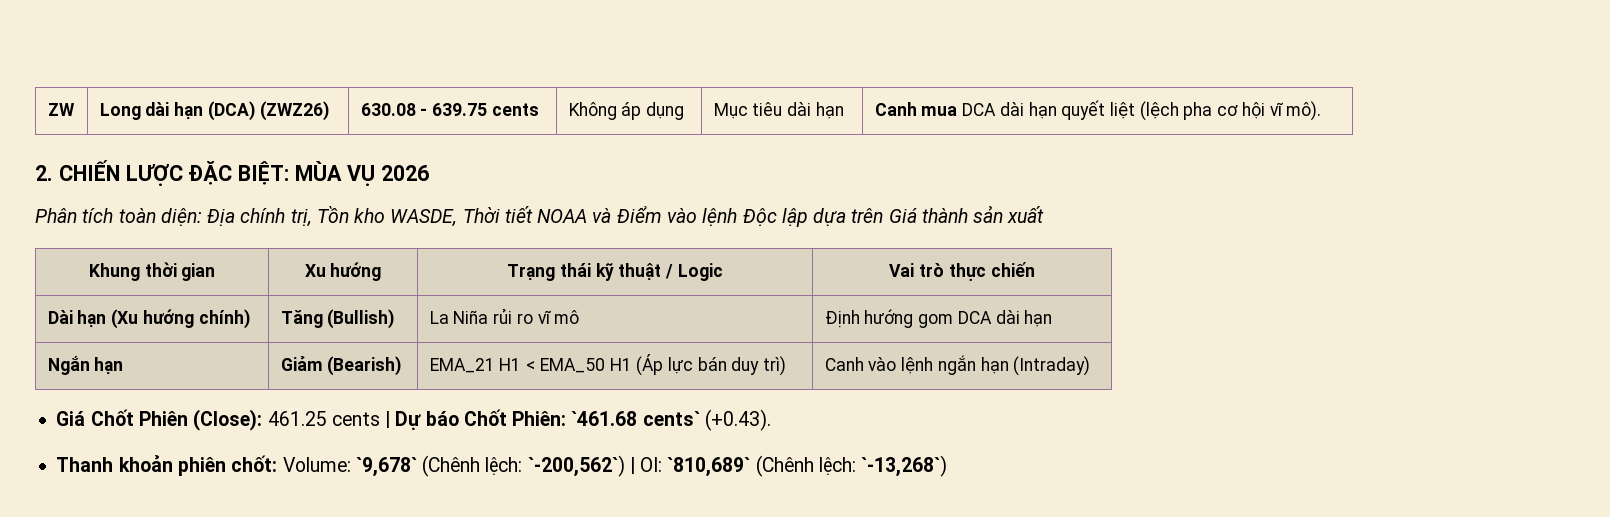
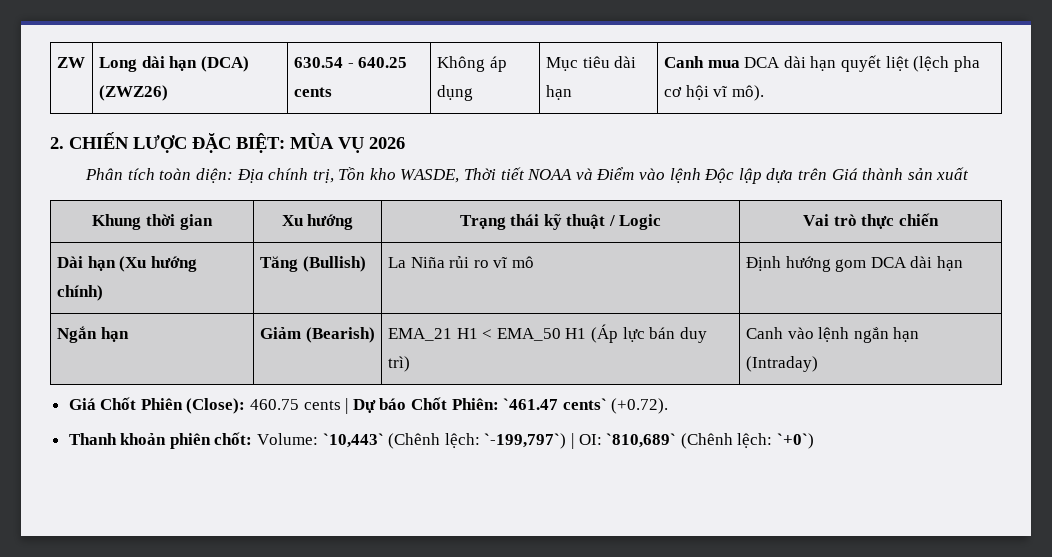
- ZW | Long dài hạn (DCA) (ZWZ26) | 630.08 - 639.75 cents | Không áp dụng | Mục tiêu dài hạn | Canh mua DCA dài hạn quyết liệt (lệch pha cơ hội vĩ mô).
+ ZW | Long dài hạn (DCA) (ZWZ26) | 630.54 - 640.25 cents | Không áp dụng | Mục tiêu dài hạn | Canh mua DCA dài hạn quyết liệt (lệch pha cơ hội vĩ mô).
- Giá Chốt Phiên (Close): 461.25 cents | Dự báo Chốt Phiên: `461.68 cents` (+0.43).
+ Giá Chốt Phiên (Close): 460.75 cents | Dự báo Chốt Phiên: `461.47 cents` (+0.72).
- Thanh khoản phiên chốt: Volume: `9,678` (Chênh lệch: `-200,562`) | OI: `810,689` (Chênh lệch: `-13,268`)
+ Thanh khoản phiên chốt: Volume: `10,443` (Chênh lệch: `-199,797`) | OI: `810,689` (Chênh lệch: `+0`)

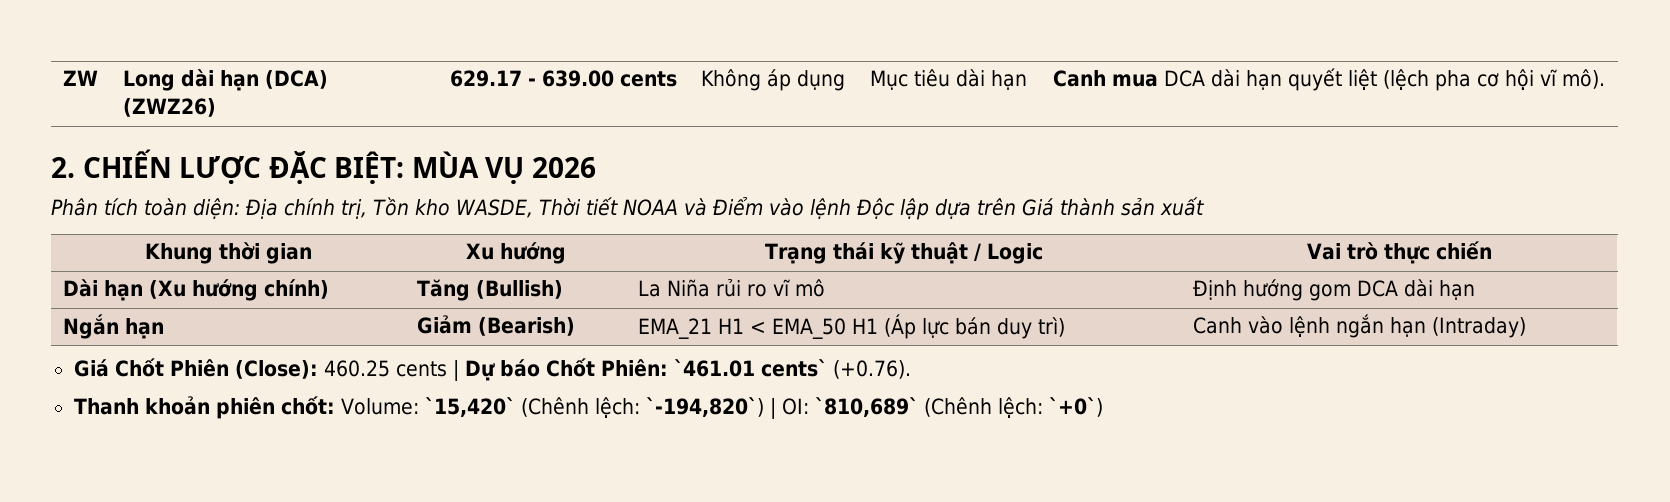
- ZW | Long dài hạn (DCA) (ZWZ26) | 630.54 - 640.25 cents | Không áp dụng | Mục tiêu dài hạn | Canh mua DCA dài hạn quyết liệt (lệch pha cơ hội vĩ mô).
+ ZW | Long dài hạn (DCA) (ZWZ26) | 629.17 - 639.00 cents | Không áp dụng | Mục tiêu dài hạn | Canh mua DCA dài hạn quyết liệt (lệch pha cơ hội vĩ mô).
- Giá Chốt Phiên (Close): 460.75 cents | Dự báo Chốt Phiên: `461.47 cents` (+0.72).
+ Giá Chốt Phiên (Close): 460.25 cents | Dự báo Chốt Phiên: `461.01 cents` (+0.76).
- Thanh khoản phiên chốt: Volume: `10,443` (Chênh lệch: `-199,797`) | OI: `810,689` (Chênh lệch: `+0`)
+ Thanh khoản phiên chốt: Volume: `15,420` (Chênh lệch: `-194,820`) | OI: `810,689` (Chênh lệch: `+0`)

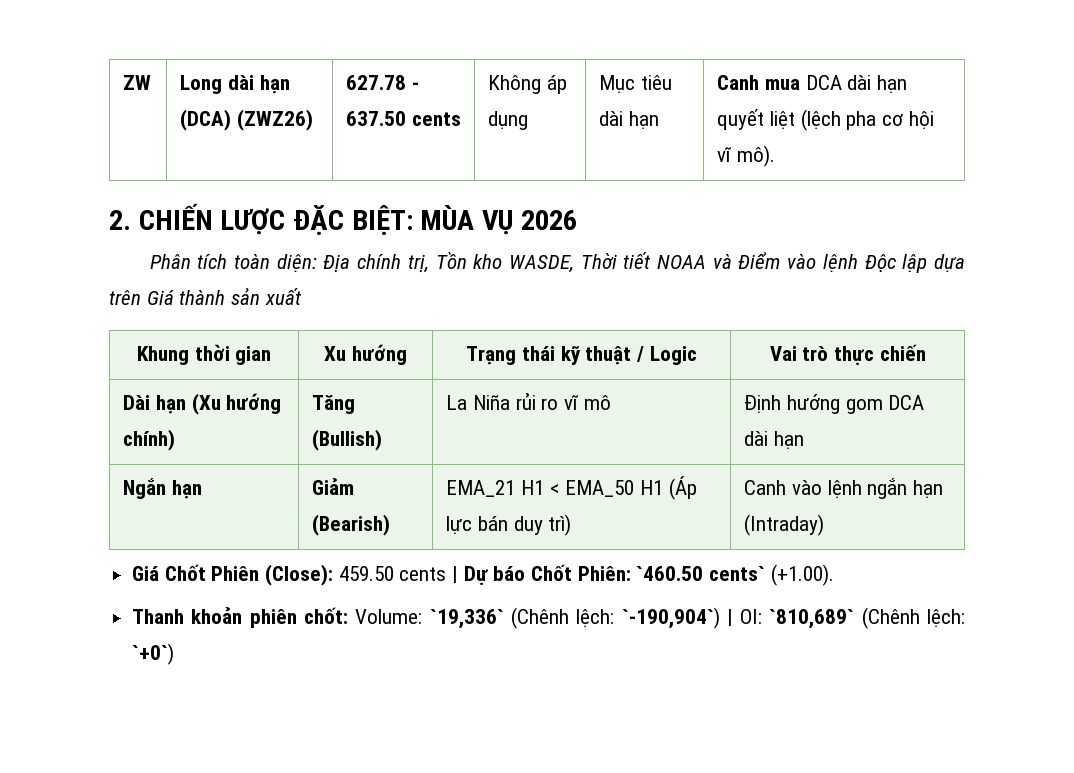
- ZW | Long dài hạn (DCA) (ZWZ26) | 629.17 - 639.00 cents | Không áp dụng | Mục tiêu dài hạn | Canh mua DCA dài hạn quyết liệt (lệch pha cơ hội vĩ mô).
+ ZW | Long dài hạn (DCA) (ZWZ26) | 627.78 - 637.50 cents | Không áp dụng | Mục tiêu dài hạn | Canh mua DCA dài hạn quyết liệt (lệch pha cơ hội vĩ mô).
- Giá Chốt Phiên (Close): 460.25 cents | Dự báo Chốt Phiên: `461.01 cents` (+0.76).
+ Giá Chốt Phiên (Close): 459.50 cents | Dự báo Chốt Phiên: `460.50 cents` (+1.00).
- Thanh khoản phiên chốt: Volume: `15,420` (Chênh lệch: `-194,820`) | OI: `810,689` (Chênh lệch: `+0`)
+ Thanh khoản phiên chốt: Volume: `19,336` (Chênh lệch: `-190,904`) | OI: `810,689` (Chênh lệch: `+0`)

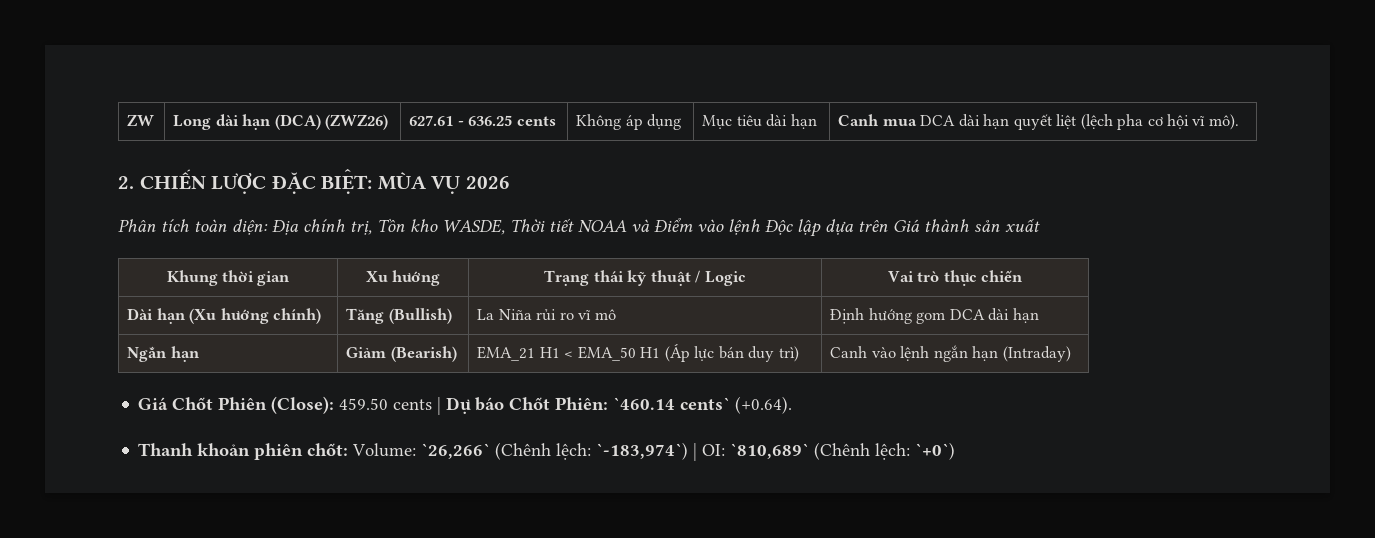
- ZW | Long dài hạn (DCA) (ZWZ26) | 627.78 - 637.50 cents | Không áp dụng | Mục tiêu dài hạn | Canh mua DCA dài hạn quyết liệt (lệch pha cơ hội vĩ mô).
+ ZW | Long dài hạn (DCA) (ZWZ26) | 627.61 - 636.25 cents | Không áp dụng | Mục tiêu dài hạn | Canh mua DCA dài hạn quyết liệt (lệch pha cơ hội vĩ mô).
- Giá Chốt Phiên (Close): 459.50 cents | Dự báo Chốt Phiên: `460.50 cents` (+1.00).
+ Giá Chốt Phiên (Close): 459.50 cents | Dự báo Chốt Phiên: `460.14 cents` (+0.64).
- Thanh khoản phiên chốt: Volume: `19,336` (Chênh lệch: `-190,904`) | OI: `810,689` (Chênh lệch: `+0`)
+ Thanh khoản phiên chốt: Volume: `26,266` (Chênh lệch: `-183,974`) | OI: `810,689` (Chênh lệch: `+0`)

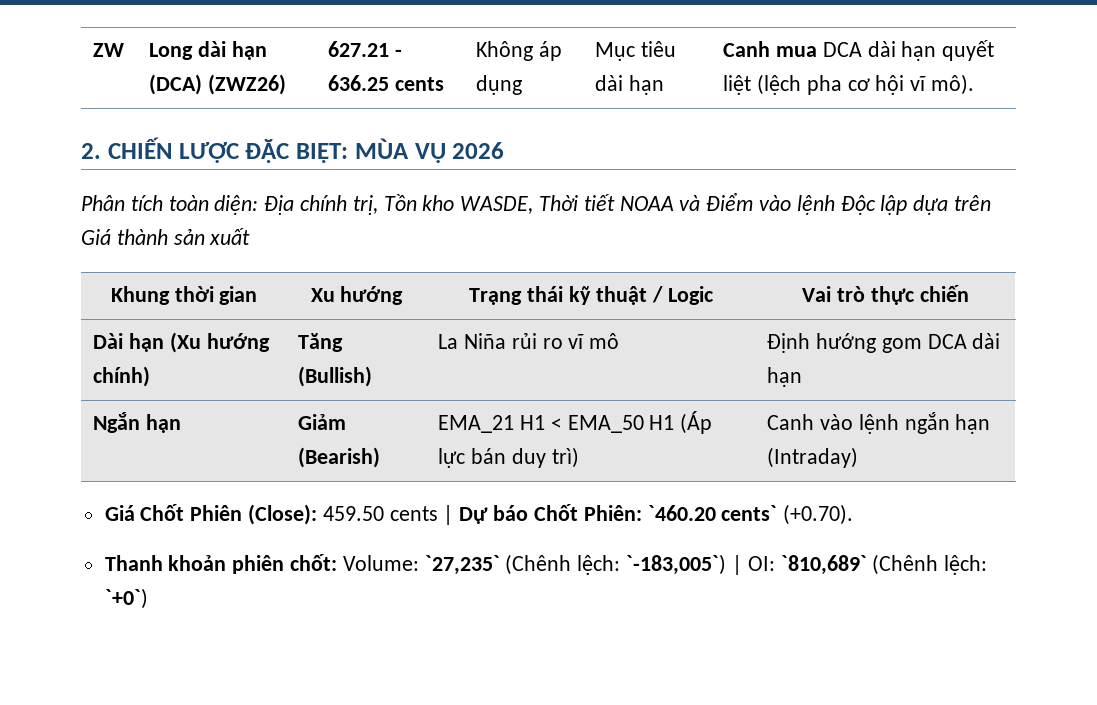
- ZW | Long dài hạn (DCA) (ZWZ26) | 627.61 - 636.25 cents | Không áp dụng | Mục tiêu dài hạn | Canh mua DCA dài hạn quyết liệt (lệch pha cơ hội vĩ mô).
+ ZW | Long dài hạn (DCA) (ZWZ26) | 627.21 - 636.25 cents | Không áp dụng | Mục tiêu dài hạn | Canh mua DCA dài hạn quyết liệt (lệch pha cơ hội vĩ mô).
- Giá Chốt Phiên (Close): 459.50 cents | Dự báo Chốt Phiên: `460.14 cents` (+0.64).
+ Giá Chốt Phiên (Close): 459.50 cents | Dự báo Chốt Phiên: `460.20 cents` (+0.70).
- Thanh khoản phiên chốt: Volume: `26,266` (Chênh lệch: `-183,974`) | OI: `810,689` (Chênh lệch: `+0`)
+ Thanh khoản phiên chốt: Volume: `27,235` (Chênh lệch: `-183,005`) | OI: `810,689` (Chênh lệch: `+0`)

